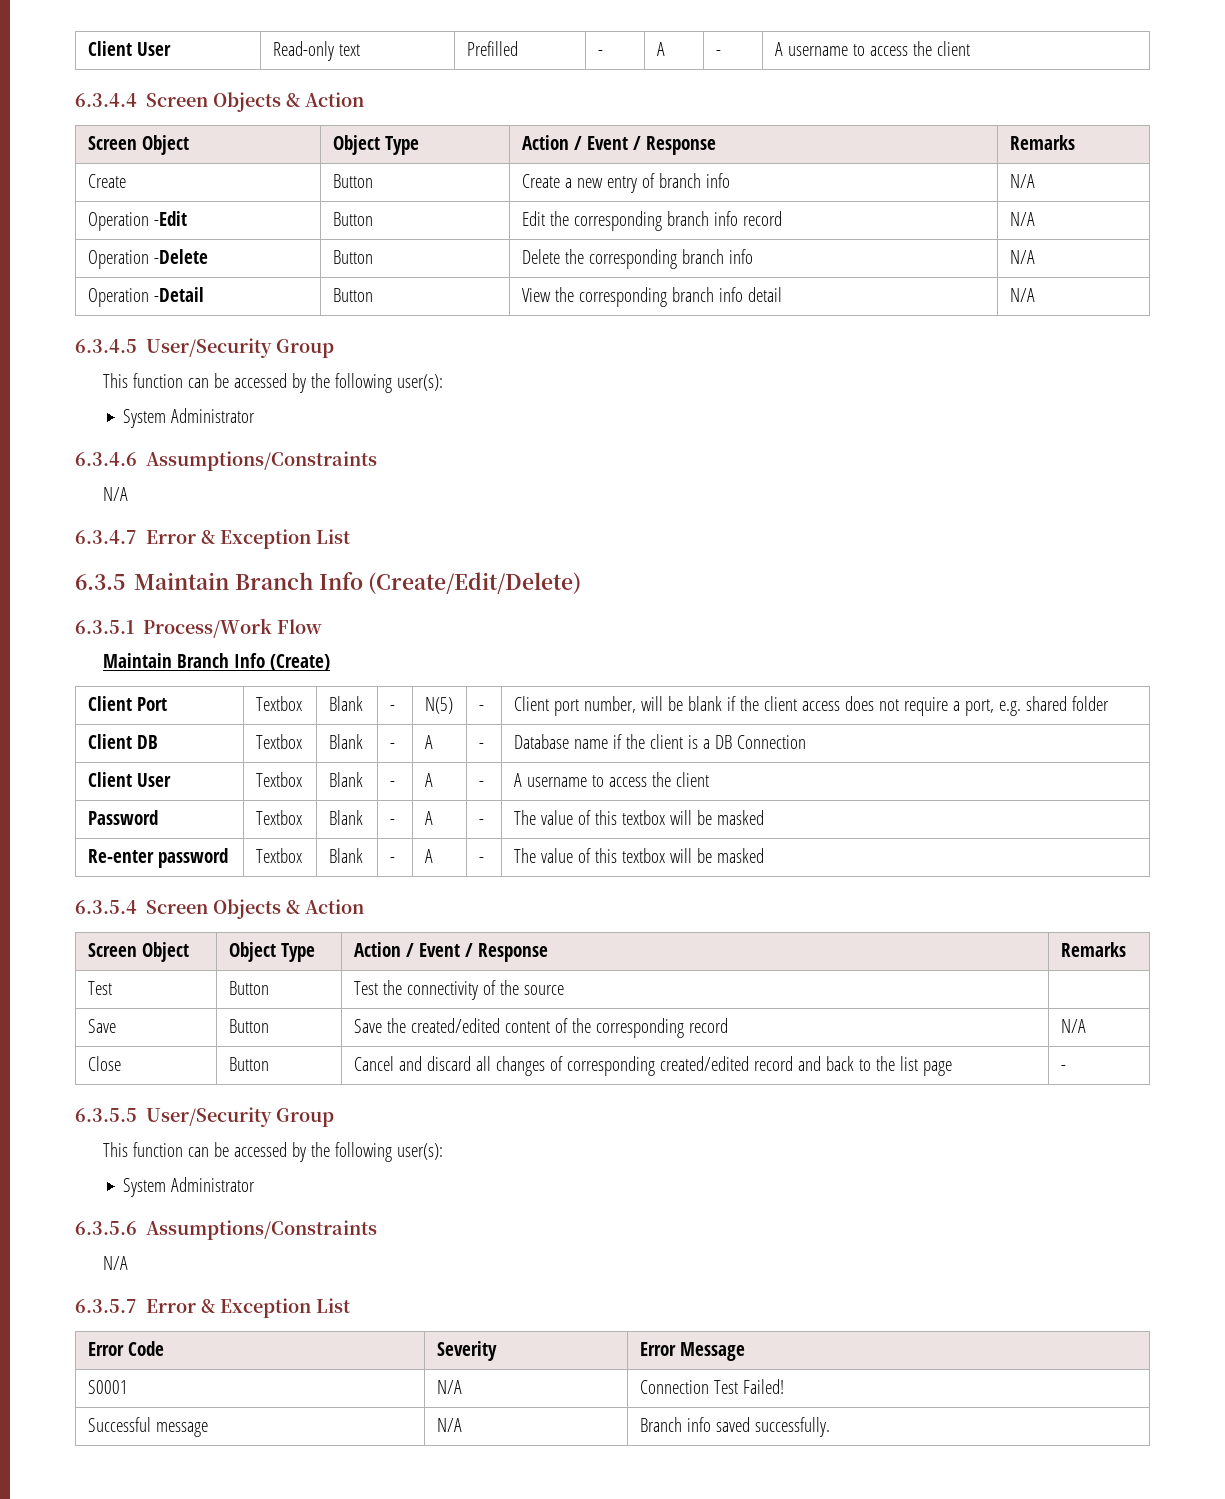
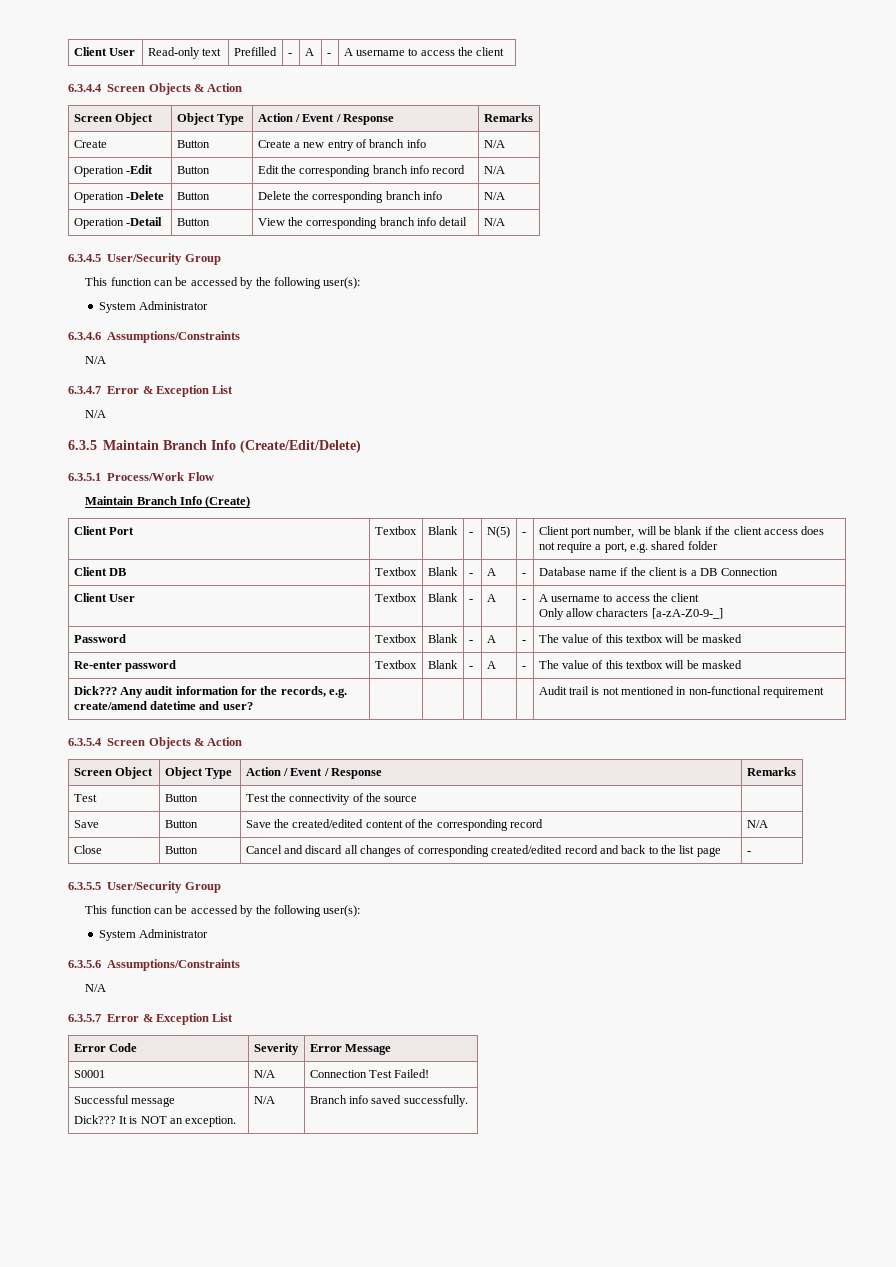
  6.3.4.7 Error & Exception List
+ N/A
  Client User | Textbox | Blank | - | A | - | A username to access the client
+ Only allow characters [a-zA-Z0-9-_]
+ Dick??? Any audit information for the records, e.g. create/amend datetime and user? | | | | | | Audit trail is not mentioned in non-functional requirement
- Successful message | N/A | Branch info saved successfully.
+ Successful message
+ Dick??? It is NOT an exception. | N/A | Branch info saved successfully.

